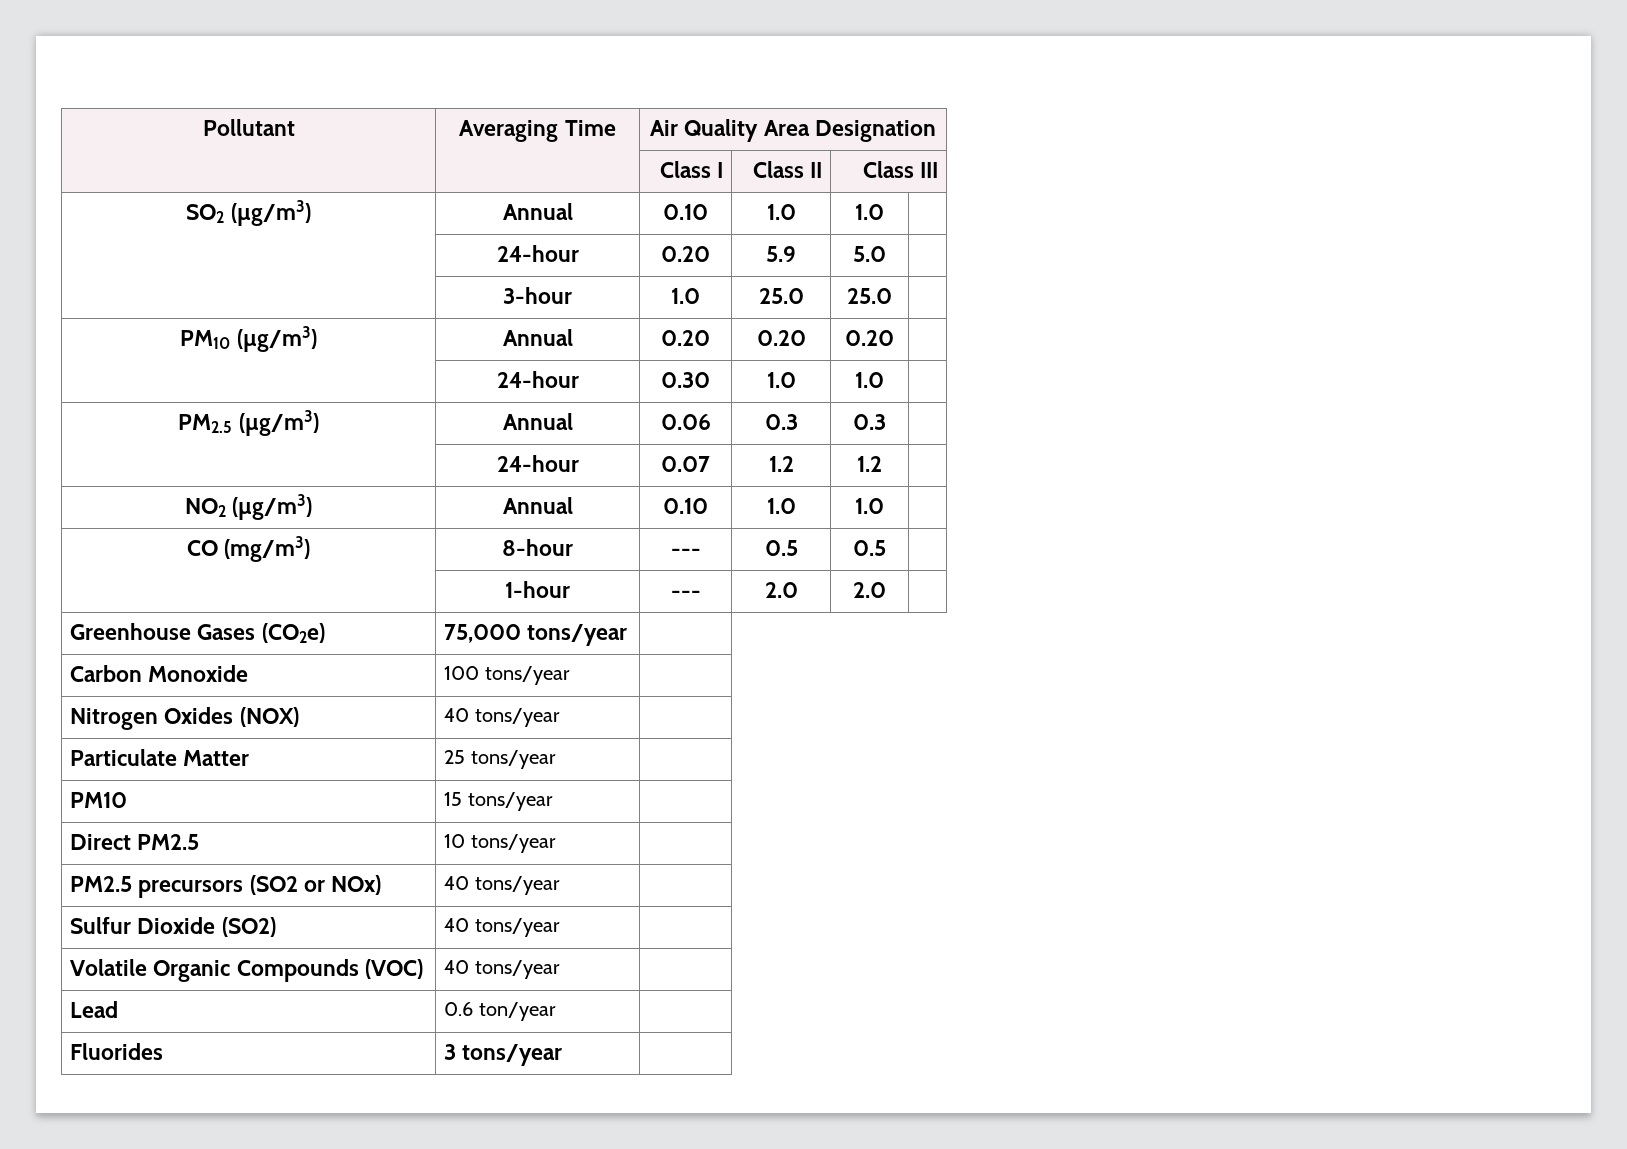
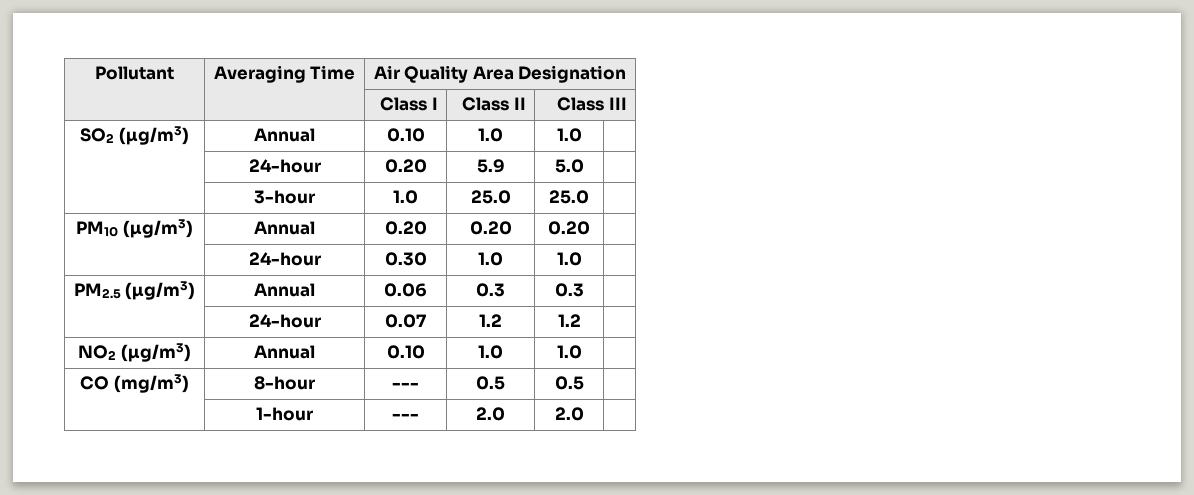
- Greenhouse Gases (CO2e) | 75,000 tons/year |
- Carbon Monoxide | 100 tons/year |
- Nitrogen Oxides (NOX) | 40 tons/year |
- Particulate Matter | 25 tons/year |
- PM10 | 15 tons/year |
- Direct PM2.5 | 10 tons/year |
- PM2.5 precursors (SO2 or NOx) | 40 tons/year |
- Sulfur Dioxide (SO2) | 40 tons/year |
- Volatile Organic Compounds (VOC) | 40 tons/year |
- Lead | 0.6 ton/year |
- Fluorides | 3 tons/year |

